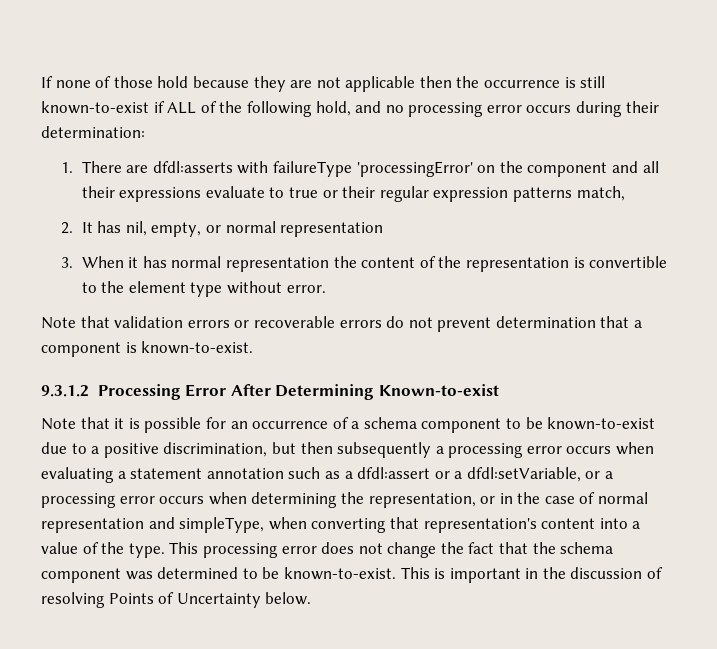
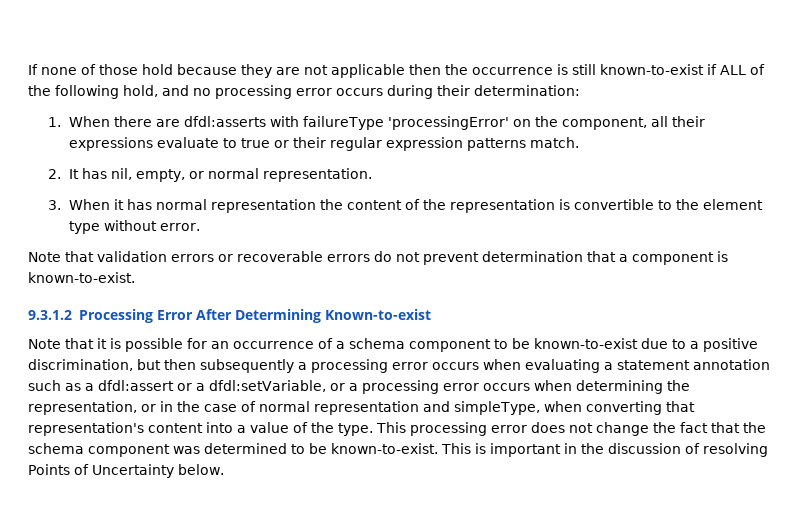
- 1. There are dfdl:asserts with failureType 'processingError' on the component and all their expressions evaluate to true or their regular expression patterns match,
+ 1. When there are dfdl:asserts with failureType 'processingError' on the component, all their expressions evaluate to true or their regular expression patterns match.
- 2. It has nil, empty, or normal representation
+ 2. It has nil, empty, or normal representation.

